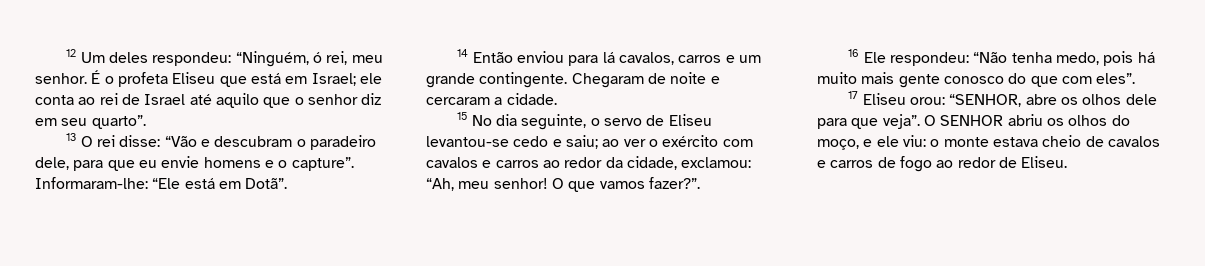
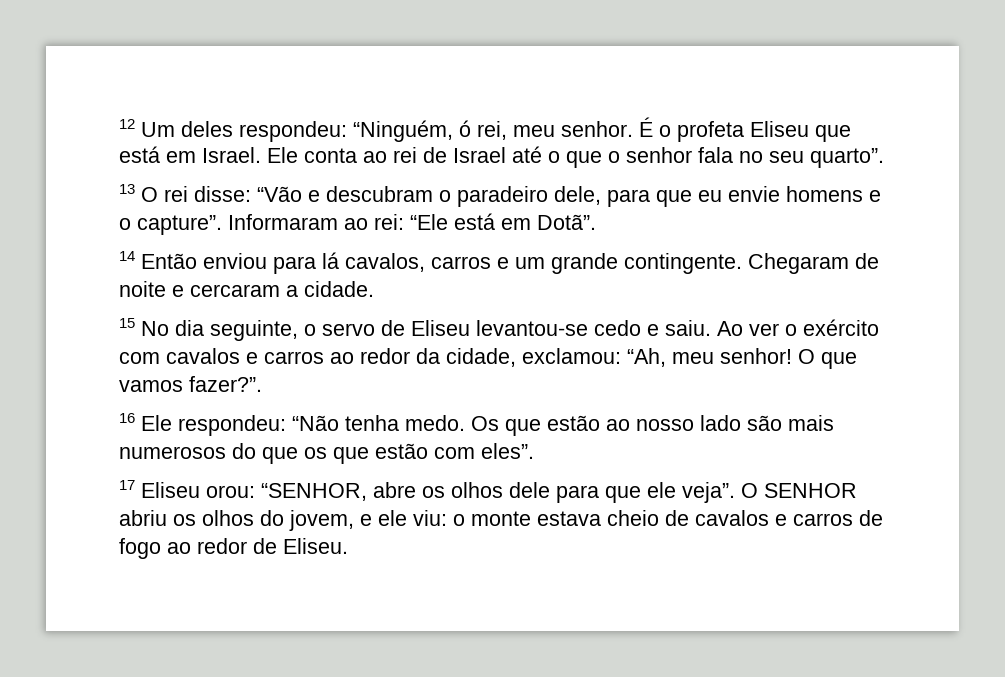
- É o profeta Eliseu que está em Israel; ele conta ao rei de Israel até aquilo que o senhor diz em seu quarto”.
+ É o profeta Eliseu que está em Israel. Ele conta ao rei de Israel até o que o senhor fala no seu quarto”.
- Informaram-lhe: “Ele está em Dotã”.
+ Informaram ao rei: “Ele está em Dotã”.
- 15 No dia seguinte, o servo de Eliseu levantou-se cedo e saiu; ao ver o exército com cavalos e carros ao redor da cidade, exclamou: “Ah, meu senhor!
+ 15 No dia seguinte, o servo de Eliseu levantou-se cedo e saiu. Ao ver o exército com cavalos e carros ao redor da cidade, exclamou: “Ah, meu senhor!
- 16 Ele respondeu: “Não tenha medo, pois há muito mais gente conosco do que com eles”.
+ 16 Ele respondeu: “Não tenha medo. Os que estão ao nosso lado são mais numerosos do que os que estão com eles”.
- 17 Eliseu orou: “SENHOR, abre os olhos dele para que veja”.
+ 17 Eliseu orou: “SENHOR, abre os olhos dele para que ele veja”.
- O SENHOR abriu os olhos do moço, e ele viu: o monte estava cheio de cavalos e carros de fogo ao redor de Eliseu.
+ O SENHOR abriu os olhos do jovem, e ele viu: o monte estava cheio de cavalos e carros de fogo ao redor de Eliseu.

